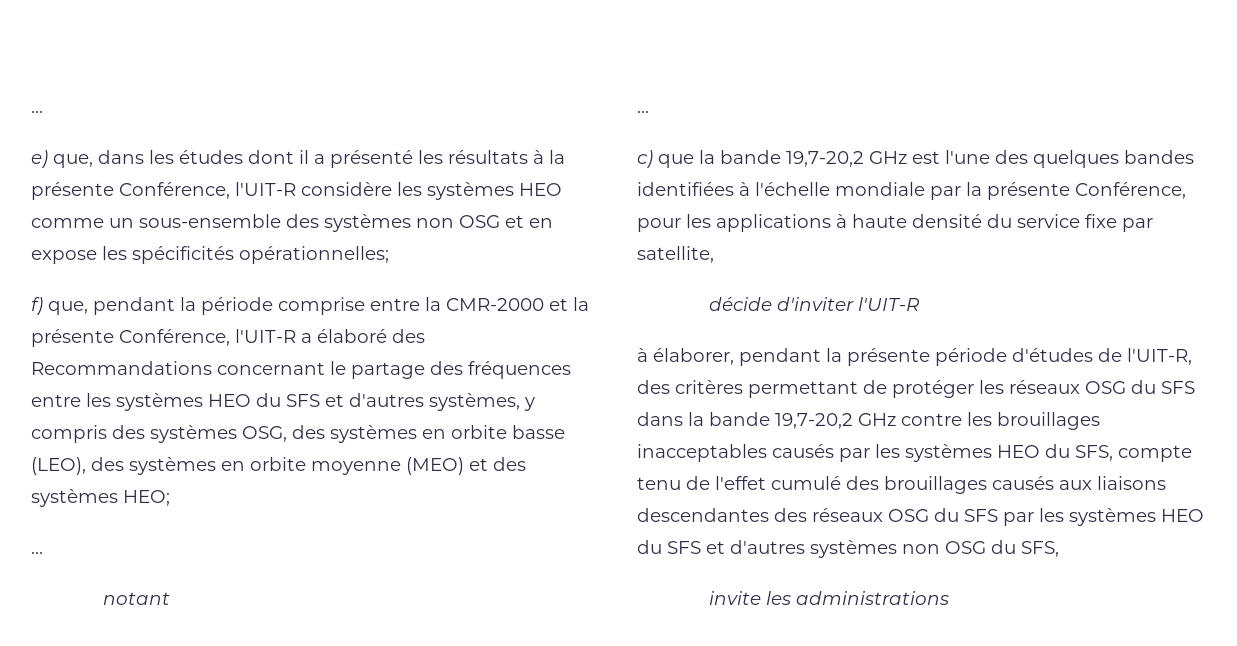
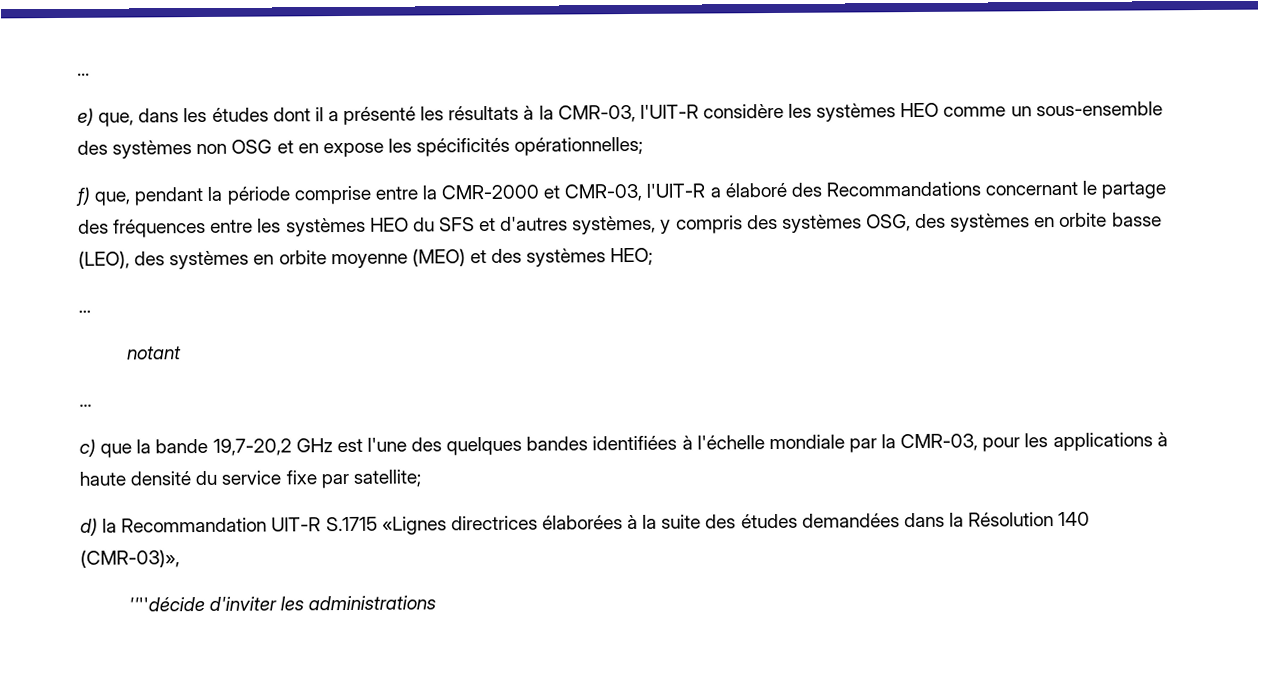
- e) que, dans les études dont il a présenté les résultats à la présente Conférence, l'UIT-R considère les systèmes HEO comme un sous-ensemble des systèmes non OSG et en expose les spécificités opérationnelles;
+ e) que, dans les études dont il a présenté les résultats à la CMR-03, l'UIT-R considère les systèmes HEO comme un sous-ensemble des systèmes non OSG et en expose les spécificités opérationnelles;
- f) que, pendant la période comprise entre la CMR-2000 et la présente Conférence, l'UIT-R a élaboré des Recommandations concernant le partage des fréquences entre les systèmes HEO du SFS et d'autres systèmes, y compris des systèmes OSG, des systèmes en orbite basse (LEO), des systèmes en orbite moyenne (MEO) et des systèmes HEO;
+ f) que, pendant la période comprise entre la CMR-2000 et CMR-03, l'UIT-R a élaboré des Recommandations concernant le partage des fréquences entre les systèmes HEO du SFS et d'autres systèmes, y compris des systèmes OSG, des systèmes en orbite basse (LEO), des systèmes en orbite moyenne (MEO) et des systèmes HEO;
- c) que la bande 19,7-20,2 GHz est l'une des quelques bandes identifiées à l'échelle mondiale par la présente Conférence, pour les applications à haute densité du service fixe par satellite,
- décide d'inviter l'UIT-R
- à élaborer, pendant la présente période d'études de l'UIT-R, des critères permettant de protéger les réseaux OSG du SFS dans la bande 19,7-20,2 GHz contre les brouillages inacceptables causés par les systèmes HEO du SFS, compte tenu de l'effet cumulé des brouillages causés aux liaisons descendantes des réseaux OSG du SFS par les systèmes HEO du SFS et d'autres systèmes non OSG du SFS,
- invite les administrations
+ c) que la bande 19,7-20,2 GHz est l'une des quelques bandes identifiées à l'échelle mondiale par la CMR-03, pour les applications à haute densité du service fixe par satellite;
+ d) la Recommandation UIT-R S.1715 «Lignes directrices élaborées à la suite des études demandées dans la Résolution 140 (CMR-03)»,
+ ''''décide d'inviter les administrations

